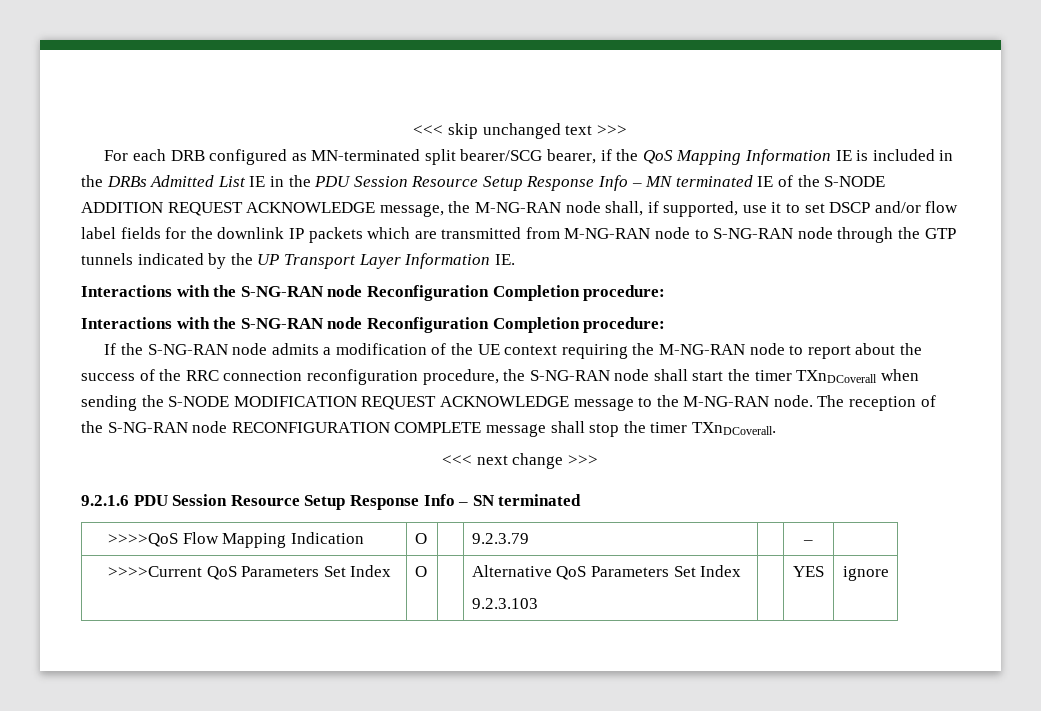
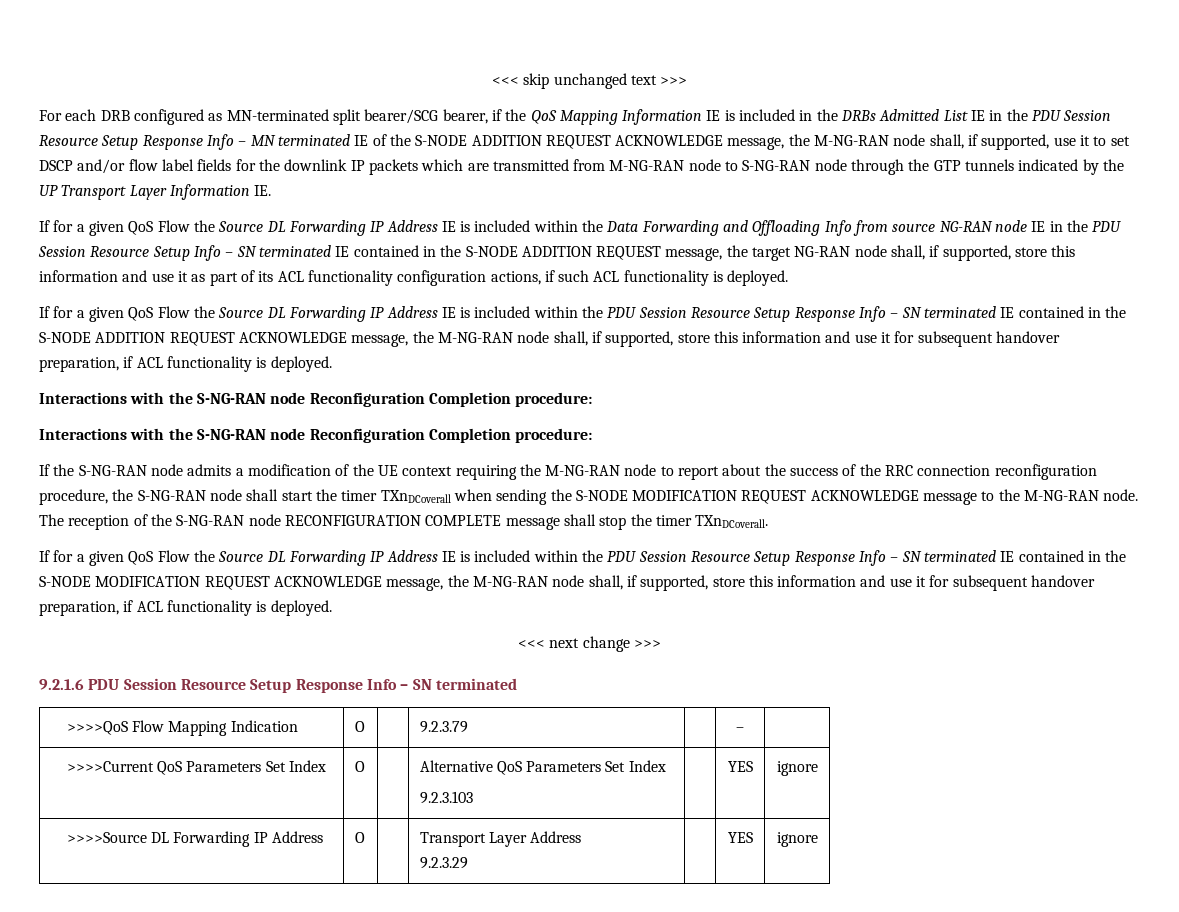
+ If for a given QoS Flow the Source DL Forwarding IP Address IE is included within the Data Forwarding and Offloading Info from source NG-RAN node IE in the PDU Session Resource Setup Info – SN terminated IE contained in the S-NODE ADDITION REQUEST message, the target NG-RAN node shall, if supported, store this information and use it as part of its ACL functionality configuration actions, if such ACL functionality is deployed.
+ If for a given QoS Flow the Source DL Forwarding IP Address IE is included within the PDU Session Resource Setup Response Info – SN terminated IE contained in the S-NODE ADDITION REQUEST ACKNOWLEDGE message, the M-NG-RAN node shall, if supported, store this information and use it for subsequent handover preparation, if ACL functionality is deployed.
+ If for a given QoS Flow the Source DL Forwarding IP Address IE is included within the PDU Session Resource Setup Response Info – SN terminated IE contained in the S-NODE MODIFICATION REQUEST ACKNOWLEDGE message, the M-NG-RAN node shall, if supported, store this information and use it for subsequent handover preparation, if ACL functionality is deployed.
+ >>>>Source DL Forwarding IP Address | O | | Transport Layer Address
+ 9.2.3.29 | | YES | ignore

